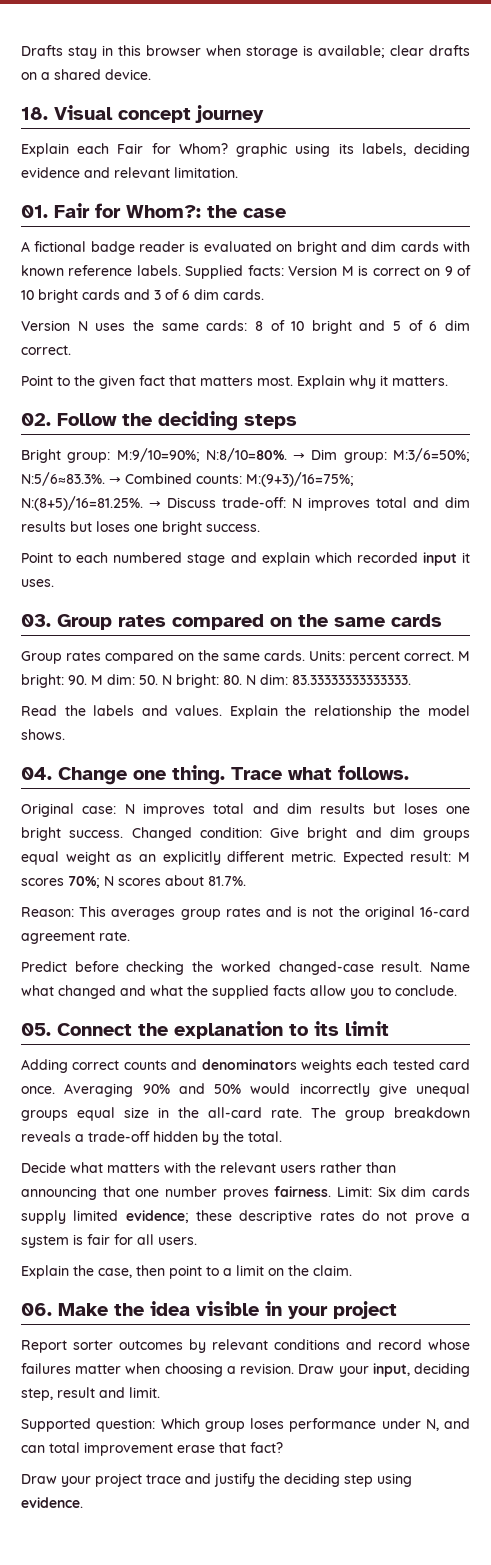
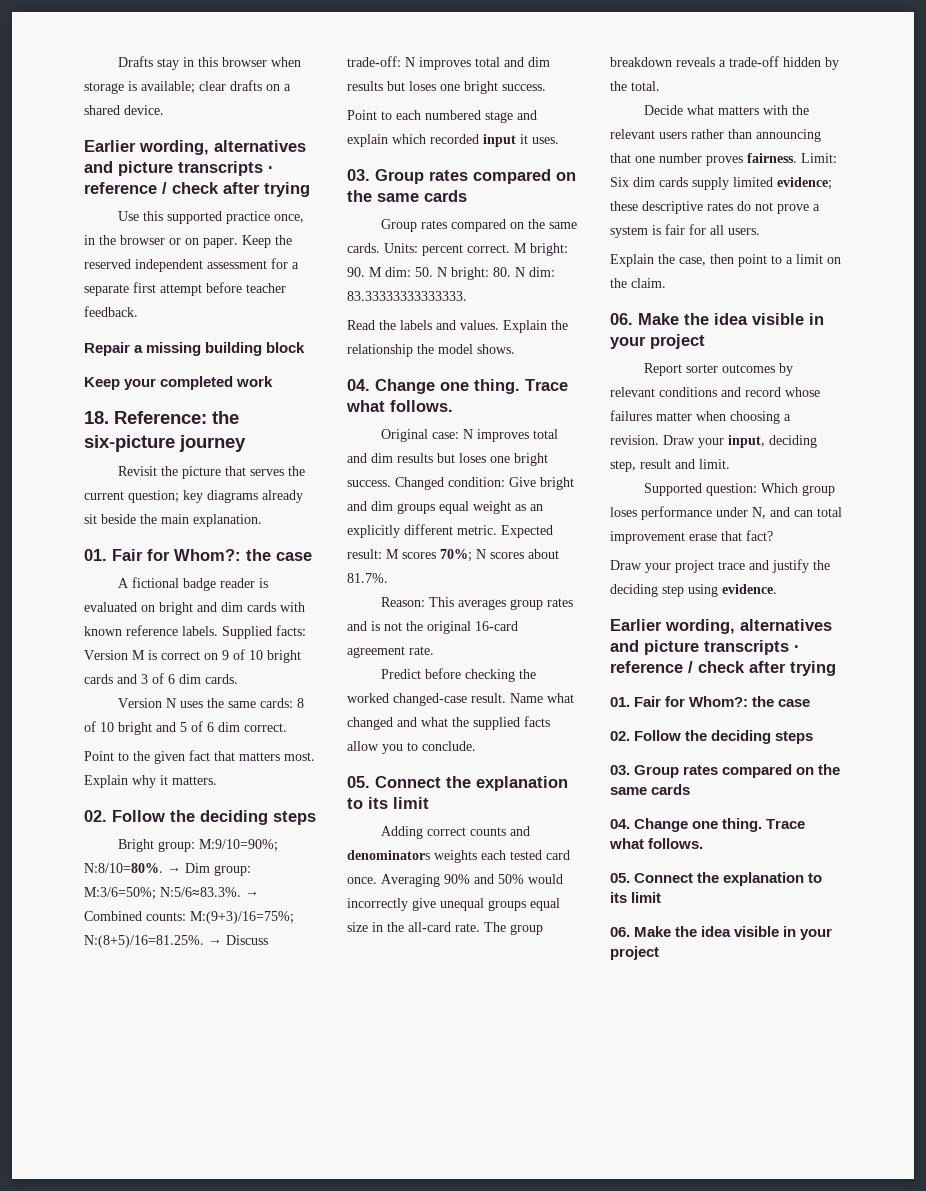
  Drafts stay in this browser when storage is available; clear drafts on a shared device.
- 18. Visual concept journey
- Explain each Fair for Whom? graphic using its labels, deciding evidence and relevant limitation.
+ Earlier wording, alternatives and picture transcripts · reference / check after trying
+ Use this supported practice once, in the browser or on paper. Keep the reserved independent assessment for a separate first attempt before teacher feedback.
+ Repair a missing building block
+ Keep your completed work
+ 18. Reference: the six-picture journey
+ Revisit the picture that serves the current question; key diagrams already sit beside the main explanation.
  Draw your project trace and justify the deciding step using evidence.
+ Earlier wording, alternatives and picture transcripts · reference / check after trying
+ 01. Fair for Whom?: the case
+ 02. Follow the deciding steps
+ 03. Group rates compared on the same cards
+ 04. Change one thing. Trace what follows.
+ 05. Connect the explanation to its limit
+ 06. Make the idea visible in your project

